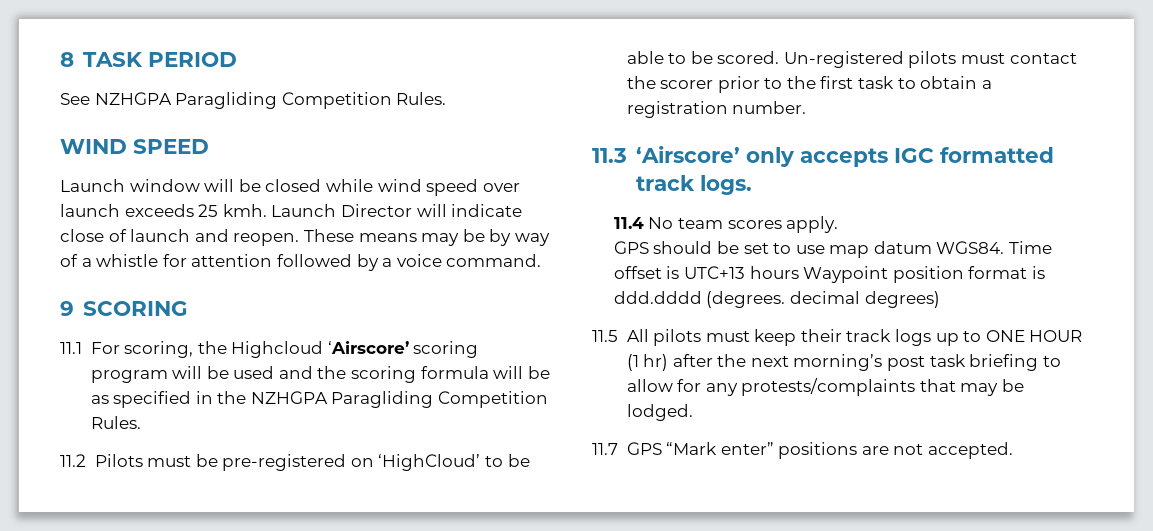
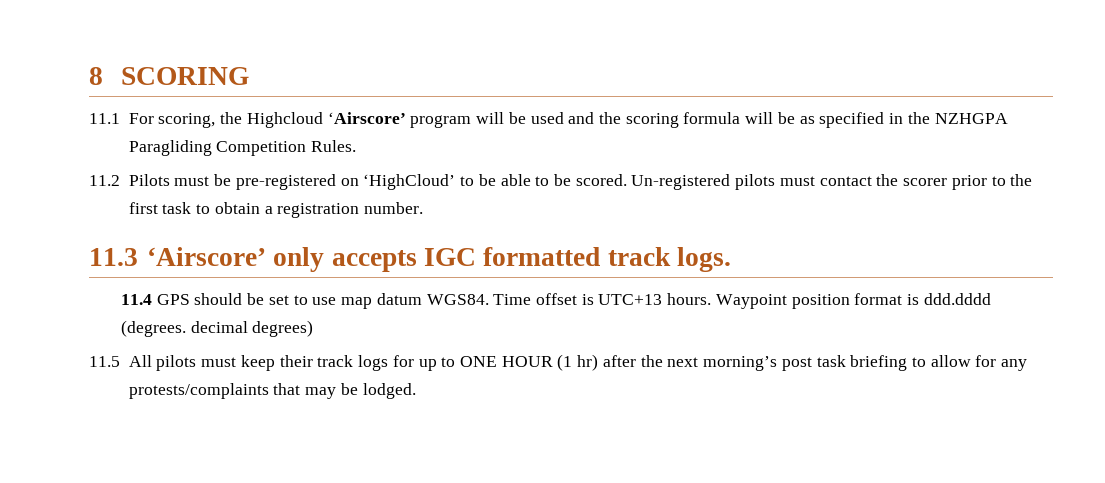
- 8 TASK PERIOD
- See NZHGPA Paragliding Competition Rules.
- WIND SPEED
- Launch window will be closed while wind speed over launch exceeds 25 kmh. Launch Director will indicate close of launch and reopen. These means may be by way of a whistle for attention followed by a voice command.
- 9 SCORING
+ 8 SCORING
- 11.1 For scoring, the Highcloud ‘Airscore’ scoring program will be used and the scoring formula will be as specified in the NZHGPA Paragliding Competition Rules.
+ 11.1 For scoring, the Highcloud ‘Airscore’ program will be used and the scoring formula will be as specified in the NZHGPA Paragliding Competition Rules.
- 11.4 No team scores apply.
- GPS should be set to use map datum WGS84.
+ 11.4 GPS should be set to use map datum WGS84.
- Time offset is UTC+13 hours Waypoint position format is ddd.dddd (degrees. decimal degrees)
+ Time offset is UTC+13 hours. Waypoint position format is ddd.dddd (degrees. decimal degrees)
- 11.5 All pilots must keep their track logs up to ONE HOUR (1 hr) after the next morning’s post task briefing to allow for any protests/complaints that may be lodged.
+ 11.5 All pilots must keep their track logs for up to ONE HOUR (1 hr) after the next morning’s post task briefing to allow for any protests/complaints that may be lodged.
- 11.7 GPS “Mark enter” positions are not accepted.

